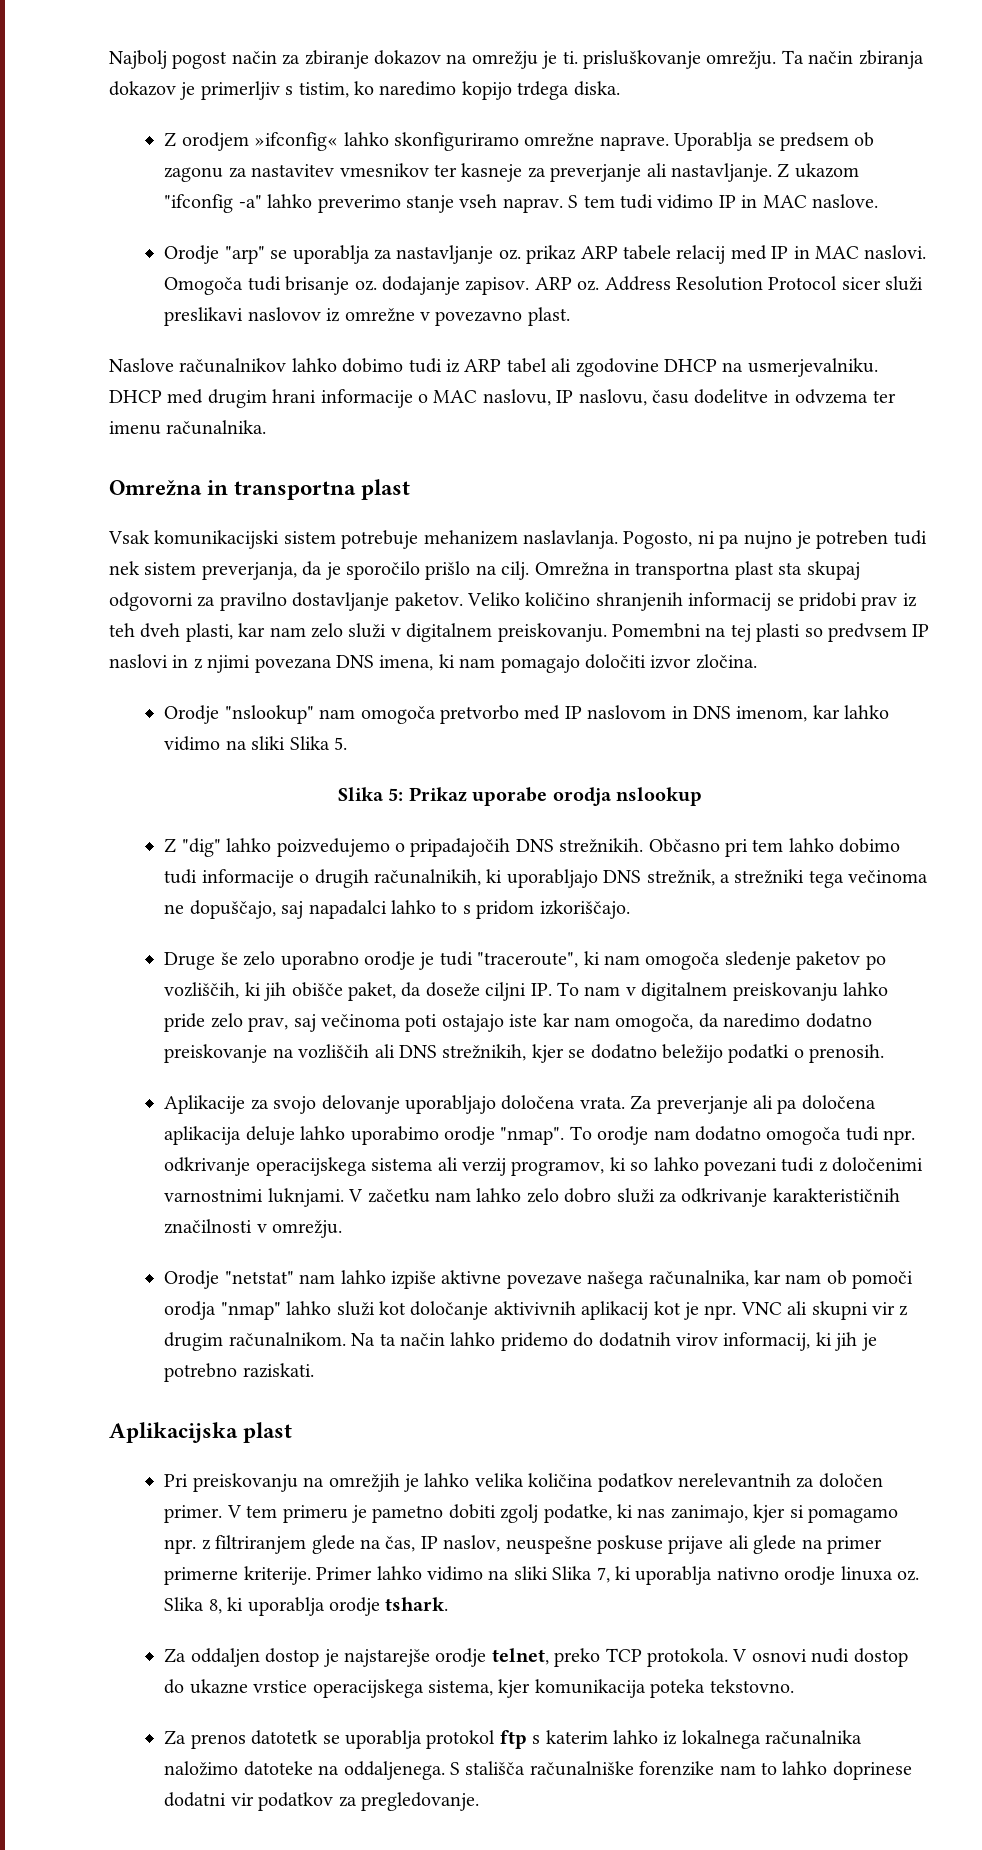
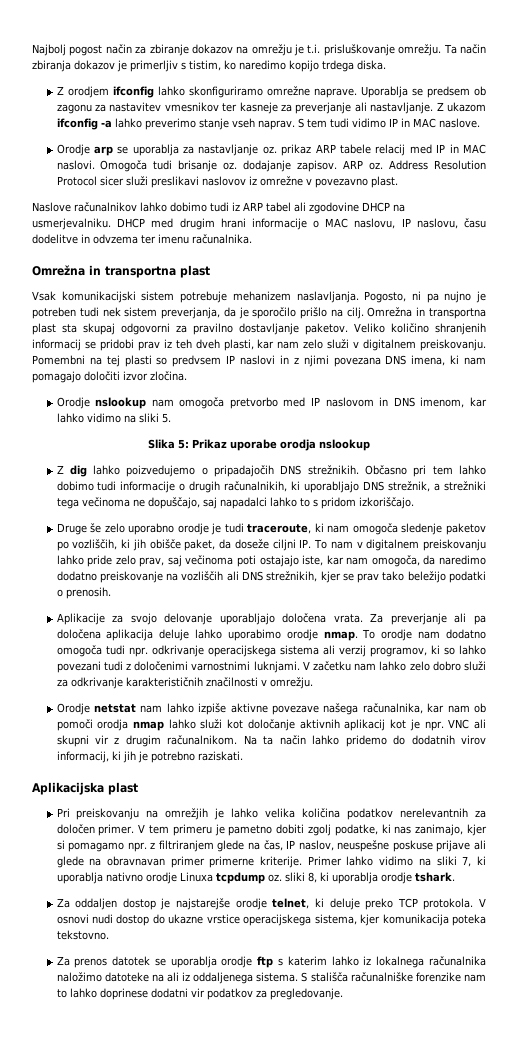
- Najbolj pogost način za zbiranje dokazov na omrežju je ti. prisluškovanje omrežju.
+ Najbolj pogost način za zbiranje dokazov na omrežju je t.i. prisluškovanje omrežju.
- Z orodjem »ifconfig« lahko skonfiguriramo omrežne naprave.
+ Z orodjem ifconfig lahko skonfiguriramo omrežne naprave.
- Z ukazom "ifconfig -a" lahko preverimo stanje vseh naprav.
+ Z ukazom ifconfig -a lahko preverimo stanje vseh naprav.
- Orodje "arp" se uporablja za nastavljanje oz. prikaz ARP tabele relacij med IP in MAC naslovi.
+ Orodje arp se uporablja za nastavljanje oz. prikaz ARP tabele relacij med IP in MAC naslovi.
- Vsak komunikacijski sistem potrebuje mehanizem naslavlanja.
+ Vsak komunikacijski sistem potrebuje mehanizem naslavljanja.
- Orodje "nslookup" nam omogoča pretvorbo med IP naslovom in DNS imenom, kar lahko vidimo na sliki Slika 5.
+ Orodje nslookup nam omogoča pretvorbo med IP naslovom in DNS imenom, kar lahko vidimo na sliki 5.
- Z "dig" lahko poizvedujemo o pripadajočih DNS strežnikih.
+ Z dig lahko poizvedujemo o pripadajočih DNS strežnikih.
- Druge še zelo uporabno orodje je tudi "traceroute", ki nam omogoča sledenje paketov po vozliščih, ki jih obišče paket, da doseže ciljni IP. To nam v digitalnem preiskovanju lahko pride zelo prav, saj večinoma poti ostajajo iste kar nam omogoča, da naredimo dodatno preiskovanje na vozliščih ali DNS strežnikih, kjer se dodatno beležijo podatki o prenosih.
+ Druge še zelo uporabno orodje je tudi traceroute, ki nam omogoča sledenje paketov po vozliščih, ki jih obišče paket, da doseže ciljni IP. To nam v digitalnem preiskovanju lahko pride zelo prav, saj večinoma poti ostajajo iste, kar nam omogoča, da naredimo dodatno preiskovanje na vozliščih ali DNS strežnikih, kjer se prav tako beležijo podatki o prenosih.
- Za preverjanje ali pa določena aplikacija deluje lahko uporabimo orodje "nmap".
+ Za preverjanje ali pa določena aplikacija deluje lahko uporabimo orodje nmap.
- Orodje "netstat" nam lahko izpiše aktivne povezave našega računalnika, kar nam ob pomoči orodja "nmap" lahko služi kot določanje aktivivnih aplikacij kot je npr.
+ Orodje netstat nam lahko izpiše aktivne povezave našega računalnika, kar nam ob pomoči orodja nmap lahko služi kot določanje aktivnih aplikacij kot je npr.
- V tem primeru je pametno dobiti zgolj podatke, ki nas zanimajo, kjer si pomagamo npr. z filtriranjem glede na čas, IP naslov, neuspešne poskuse prijave ali glede na primer primerne kriterije.
+ V tem primeru je pametno dobiti zgolj podatke, ki nas zanimajo, kjer si pomagamo npr. z filtriranjem glede na čas, IP naslov, neuspešne poskuse prijave ali glede na obravnavan primer primerne kriterije.
- Primer lahko vidimo na sliki Slika 7, ki uporablja nativno orodje linuxa oz. Slika 8, ki uporablja orodje tshark.
+ Primer lahko vidimo na sliki 7, ki uporablja nativno orodje Linuxa tcpdump oz. sliki 8, ki uporablja orodje tshark.
- Za oddaljen dostop je najstarejše orodje telnet, preko TCP protokola.
+ Za oddaljen dostop je najstarejše orodje telnet, ki deluje preko TCP protokola.
- Za prenos datotetk se uporablja protokol ftp s katerim lahko iz lokalnega računalnika naložimo datoteke na oddaljenega.
+ Za prenos datotek se uporablja orodje ftp s katerim lahko iz lokalnega računalnika naložimo datoteke na ali iz oddaljenega sistema.

